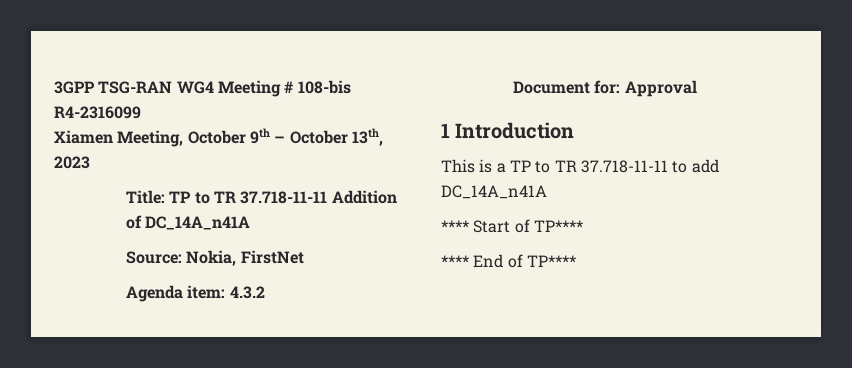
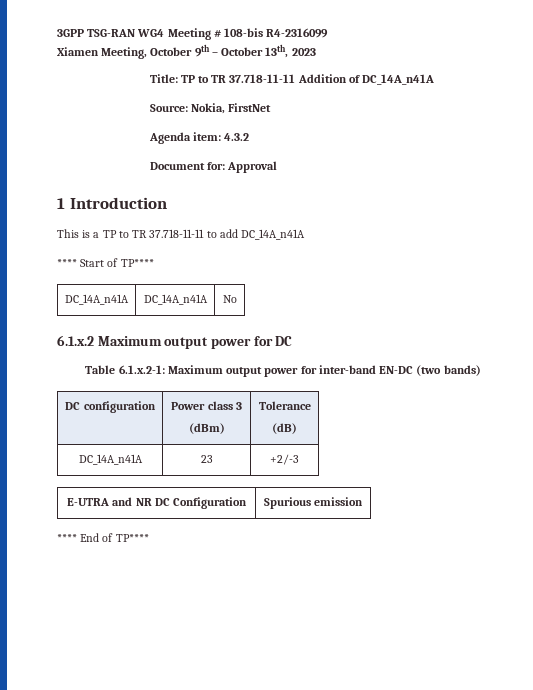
+ DC_14A_n41A | DC_14A_n41A | No
+ 6.1.x.2 Maximum output power for DC
+ Table 6.1.x.2-1: Maximum output power for inter-band EN-DC (two bands)
+ DC configuration | Power class 3
+ (dBm) | Tolerance
+ (dB)
+ DC_14A_n41A | 23 | +2/-3
+ E-UTRA and NR DC Configuration | Spurious emission

